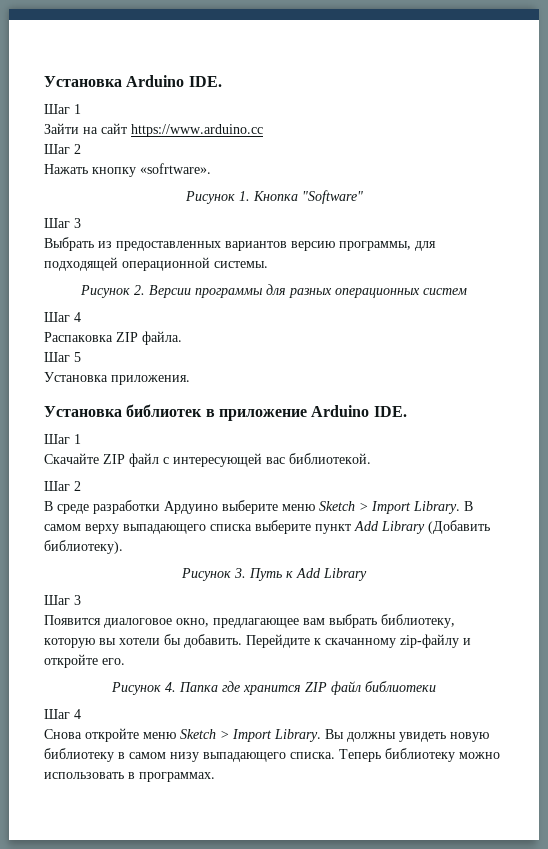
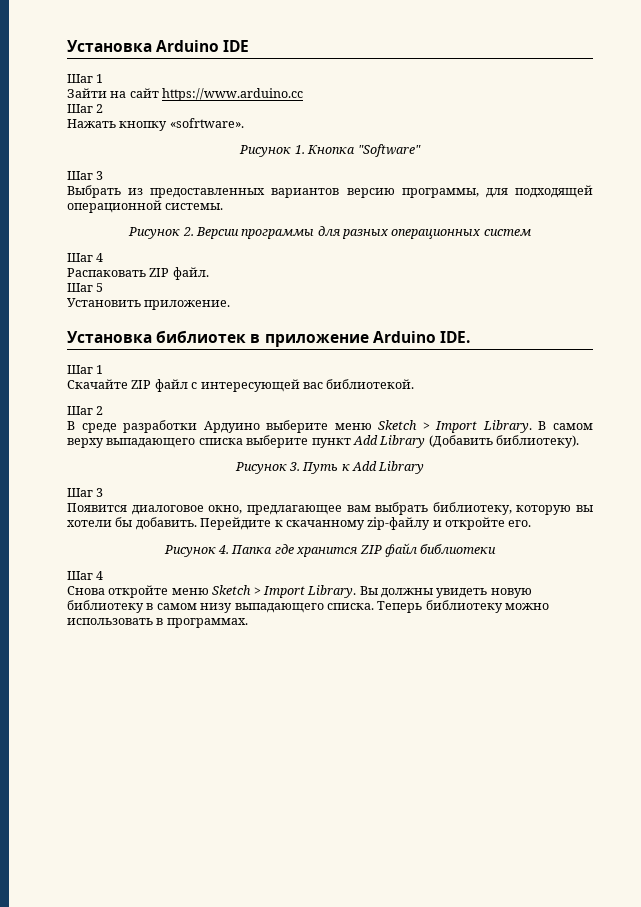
- Установка Arduino IDE.
+ Установка Arduino IDE
- Распаковка ZIP файла.
+ Распаковать ZIP файл.
- Установка приложения.
+ Установить приложение.

